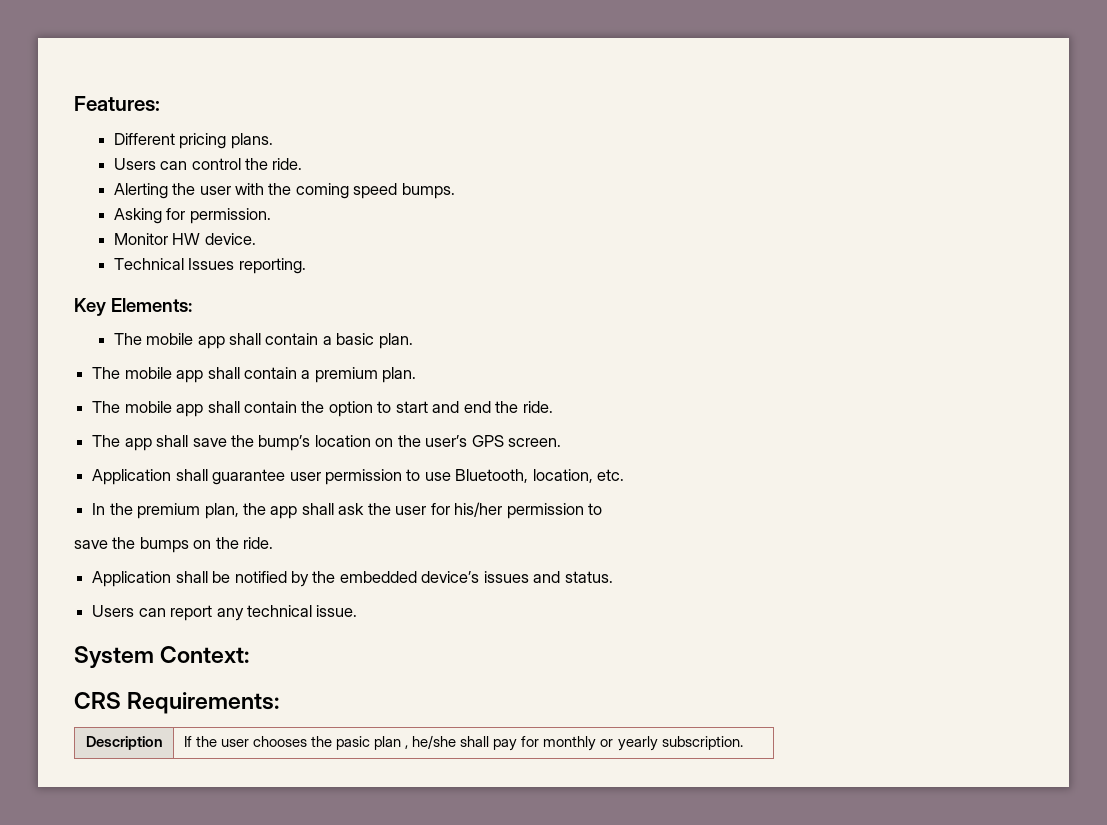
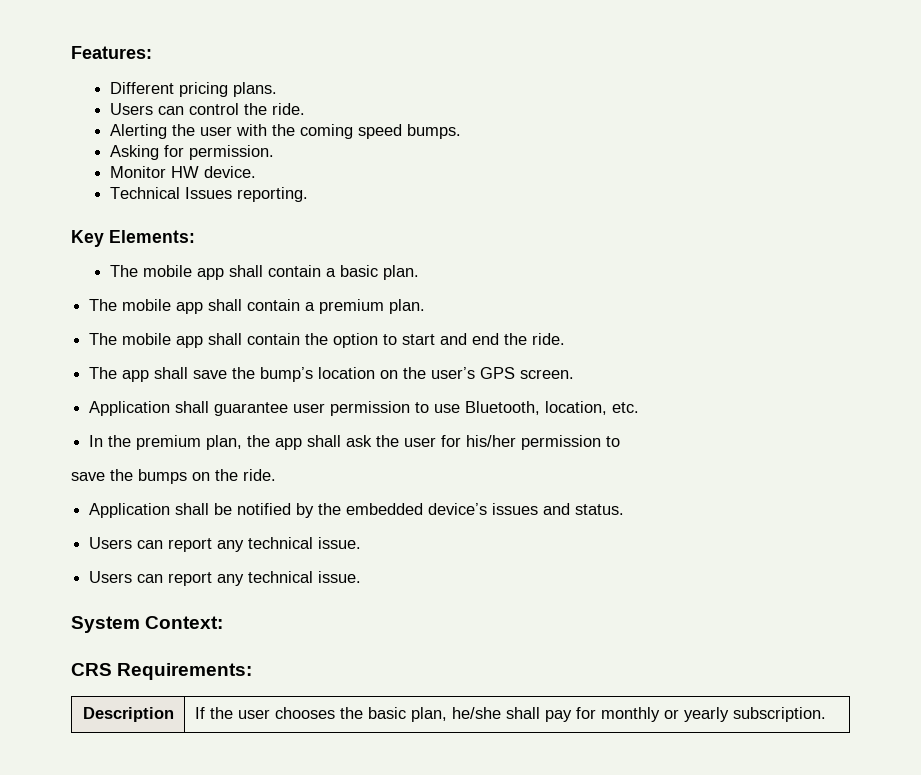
  Application shall be notified by the embedded device’s issues and status.
+ Users can report any technical issue.
- Description | If the user chooses the pasic plan , he/she shall pay for monthly or yearly subscription.
+ Description | If the user chooses the basic plan, he/she shall pay for monthly or yearly subscription.

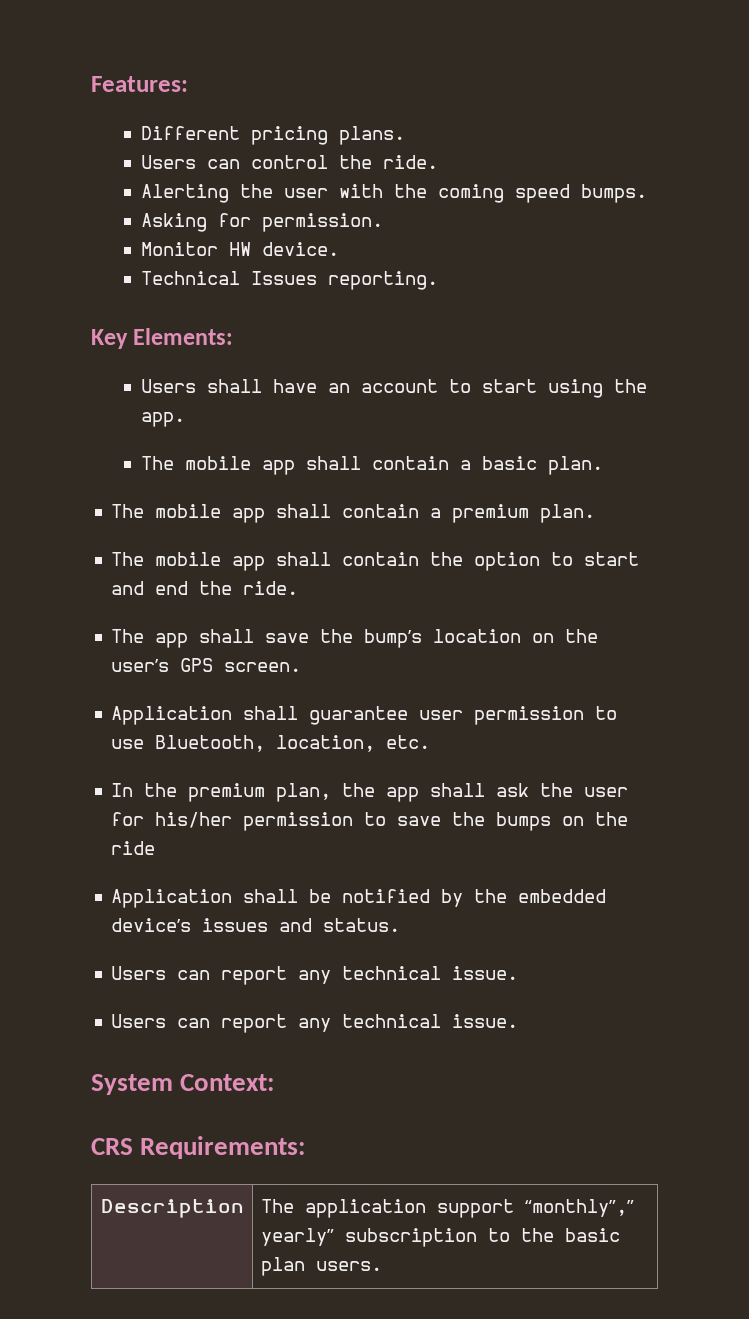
+ Users shall have an account to start using the app.
- In the premium plan, the app shall ask the user for his/her permission to
- save the bumps on the ride.
+ In the premium plan, the app shall ask the user for his/her permission to save the bumps on the ride
- Description | If the user chooses the basic plan, he/she shall pay for monthly or yearly subscription.
+ Description | The application support “monthly”,” yearly” subscription to the basic plan users.

